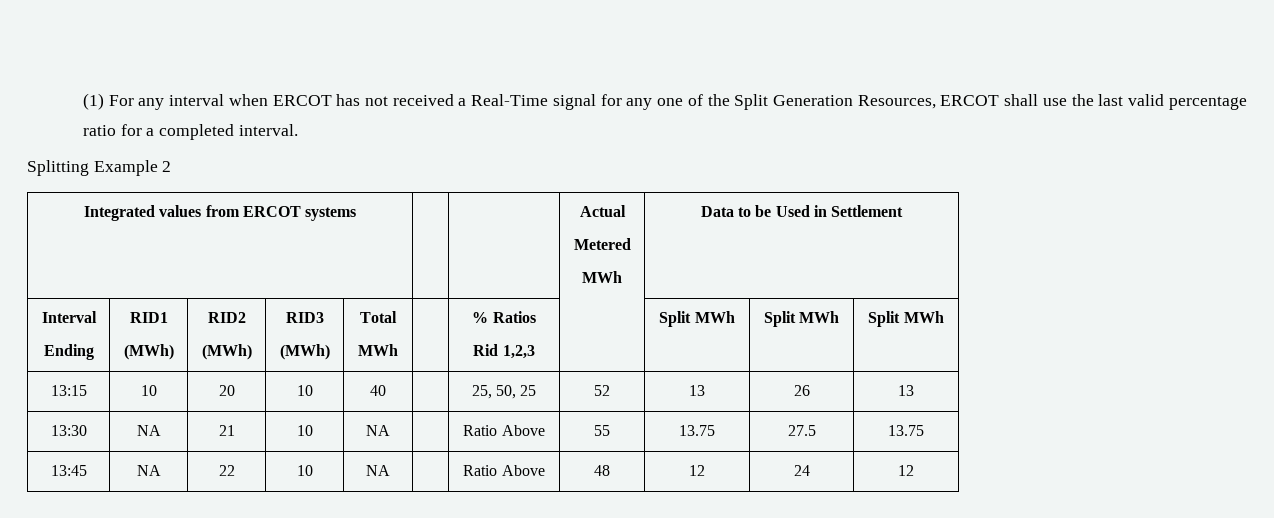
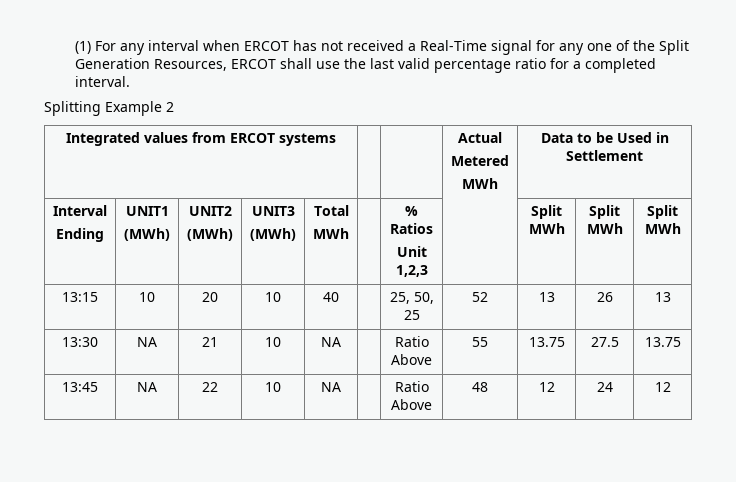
  Interval
- Ending | RID1
- (MWh) | RID2
- (MWh) | RID3
+ Ending | UNIT1
+ (MWh) | UNIT2
+ (MWh) | UNIT3
  (MWh) | Total
  MWh | | % Ratios
- Rid 1,2,3 | | Split MWh | Split MWh | Split MWh
+ Unit 1,2,3 | | Split MWh | Split MWh | Split MWh

